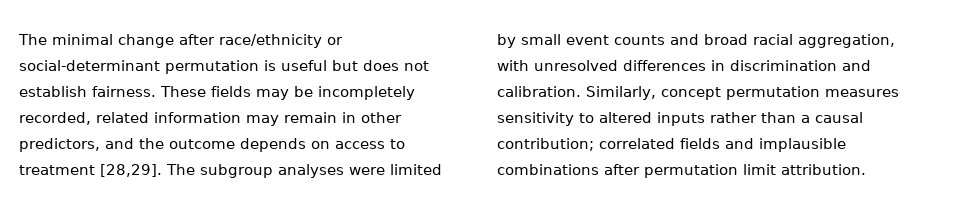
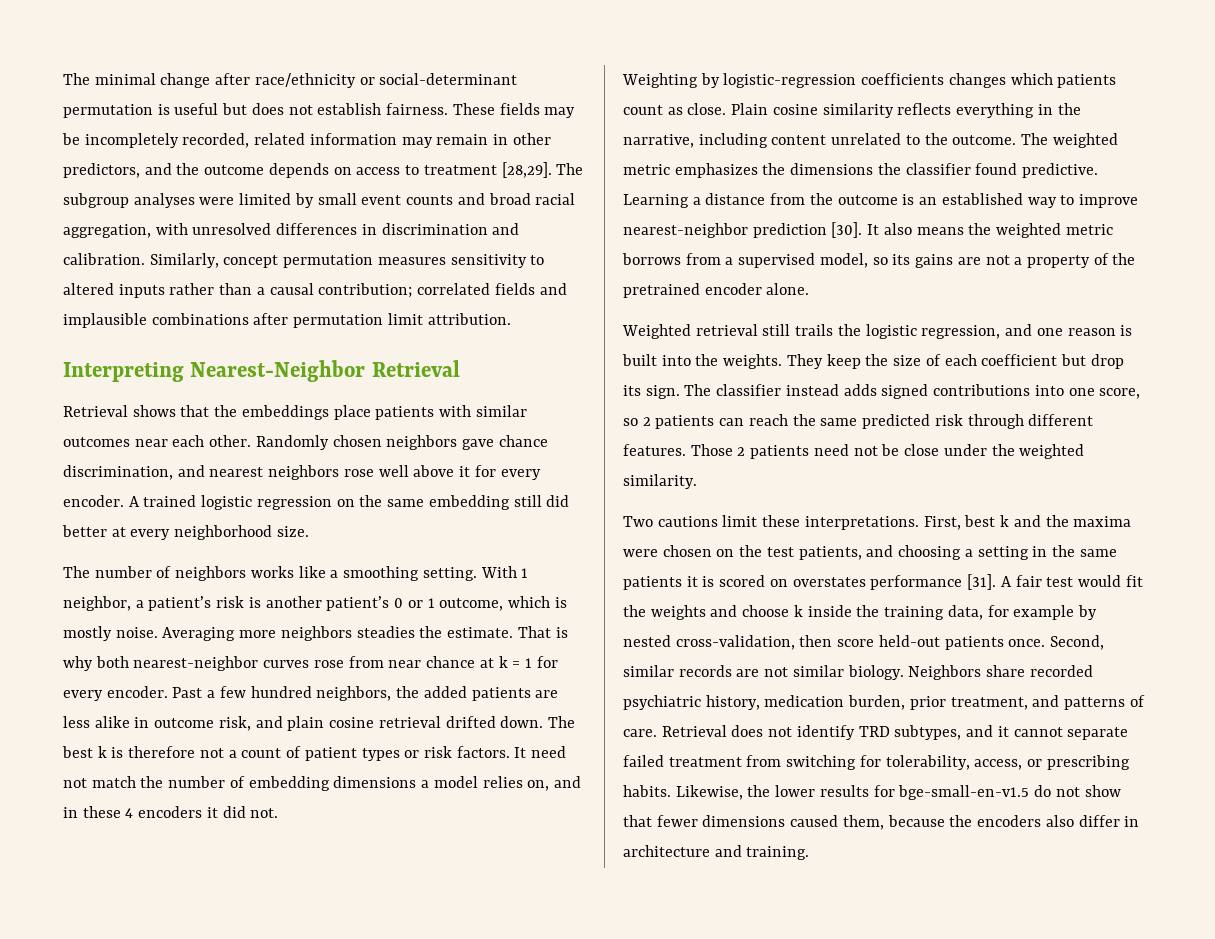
+ Interpreting Nearest-Neighbor Retrieval
+ Retrieval shows that the embeddings place patients with similar outcomes near each other. Randomly chosen neighbors gave chance discrimination, and nearest neighbors rose well above it for every encoder. A trained logistic regression on the same embedding still did better at every neighborhood size.
+ The number of neighbors works like a smoothing setting. With 1 neighbor, a patient’s risk is another patient’s 0 or 1 outcome, which is mostly noise. Averaging more neighbors steadies the estimate. That is why both nearest-neighbor curves rose from near chance at k = 1 for every encoder. Past a few hundred neighbors, the added patients are less alike in outcome risk, and plain cosine retrieval drifted down. The best k is therefore not a count of patient types or risk factors. It need not match the number of embedding dimensions a model relies on, and in these 4 encoders it did not.
+ Weighting by logistic-regression coefficients changes which patients count as close. Plain cosine similarity reflects everything in the narrative, including content unrelated to the outcome. The weighted metric emphasizes the dimensions the classifier found predictive. Learning a distance from the outcome is an established way to improve nearest-neighbor prediction [30]. It also means the weighted metric borrows from a supervised model, so its gains are not a property of the pretrained encoder alone.
+ Weighted retrieval still trails the logistic regression, and one reason is built into the weights. They keep the size of each coefficient but drop its sign. The classifier instead adds signed contributions into one score, so 2 patients can reach the same predicted risk through different features. Those 2 patients need not be close under the weighted similarity.
+ Two cautions limit these interpretations. First, best k and the maxima were chosen on the test patients, and choosing a setting in the same patients it is scored on overstates performance [31]. A fair test would fit the weights and choose k inside the training data, for example by nested cross-validation, then score held-out patients once. Second, similar records are not similar biology. Neighbors share recorded psychiatric history, medication burden, prior treatment, and patterns of care. Retrieval does not identify TRD subtypes, and it cannot separate failed treatment from switching for tolerability, access, or prescribing habits. Likewise, the lower results for bge-small-en-v1.5 do not show that fewer dimensions caused them, because the encoders also differ in architecture and training.

